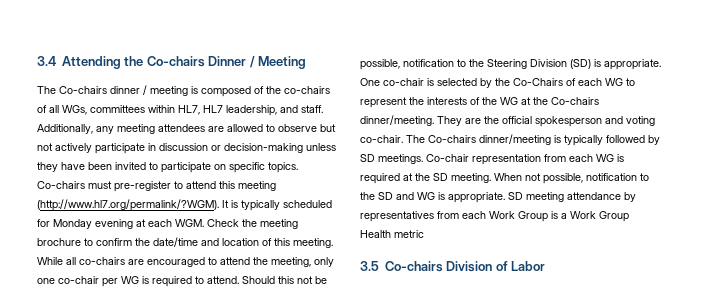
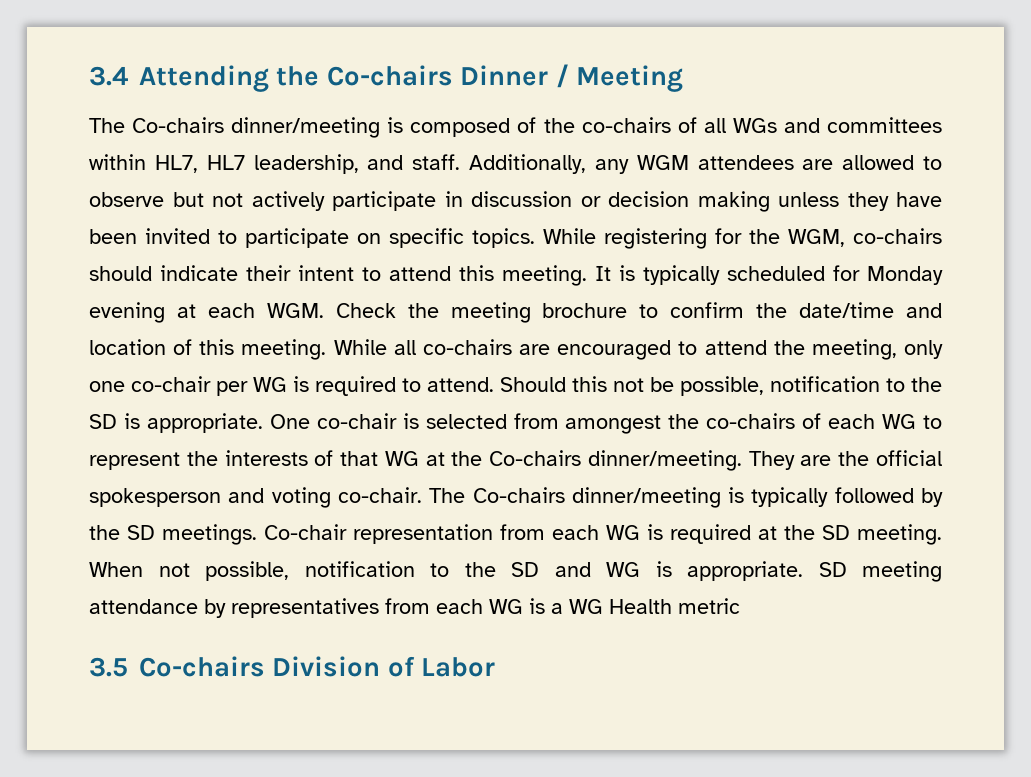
- The Co-chairs dinner / meeting is composed of the co-chairs of all WGs, committees within HL7, HL7 leadership, and staff.
+ The Co-chairs dinner/meeting is composed of the co-chairs of all WGs and committees within HL7, HL7 leadership, and staff.
- Additionally, any meeting attendees are allowed to observe but not actively participate in discussion or decision-making unless they have been invited to participate on specific topics.
+ Additionally, any WGM attendees are allowed to observe but not actively participate in discussion or decision making unless they have been invited to participate on specific topics.
- Co-chairs must pre-register to attend this meeting (http://www.hl7.org/permalink/?WGM). It is typically scheduled for Monday evening at each WGM. Check the meeting brochure to confirm the date/time and location of this meeting.
+ While registering for the WGM, co-chairs should indicate their intent to attend this meeting. It is typically scheduled for Monday evening at each WGM. Check the meeting brochure to confirm the date/time and location of this meeting.
- Should this not be possible, notification to the Steering Division (SD) is appropriate.
+ Should this not be possible, notification to the SD is appropriate.
- One co-chair is selected by the Co-Chairs of each WG to represent the interests of the WG at the Co-chairs dinner/meeting.
+ One co-chair is selected from amongest the co-chairs of each WG to represent the interests of that WG at the Co-chairs dinner/meeting.
- The Co-chairs dinner/meeting is typically followed by SD meetings.
+ The Co-chairs dinner/meeting is typically followed by the SD meetings.
- SD meeting attendance by representatives from each Work Group is a Work Group Health metric
+ SD meeting attendance by representatives from each WG is a WG Health metric

